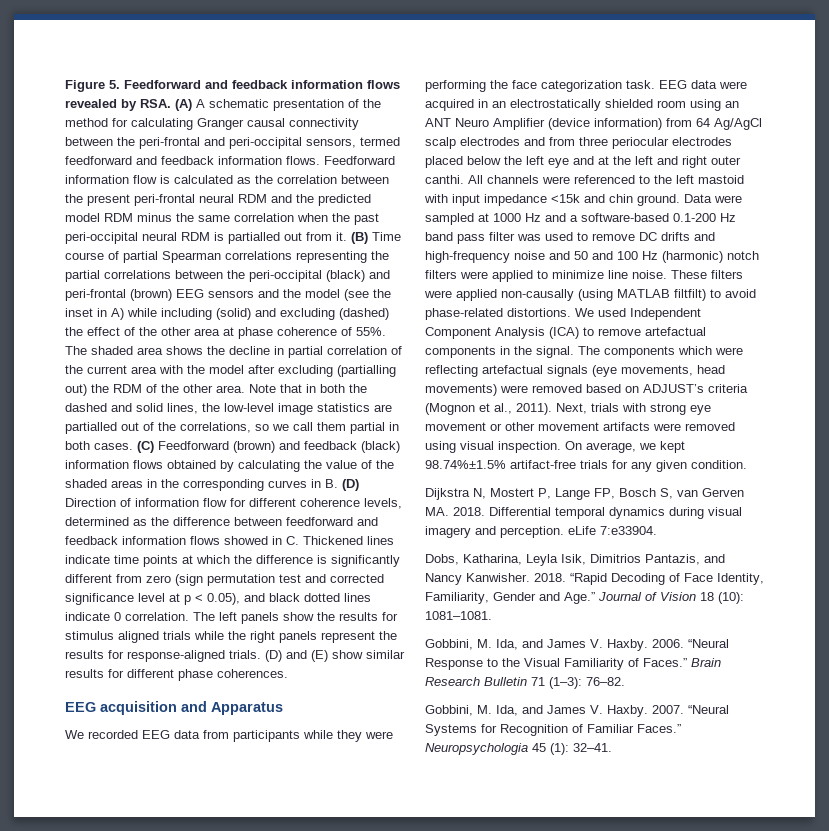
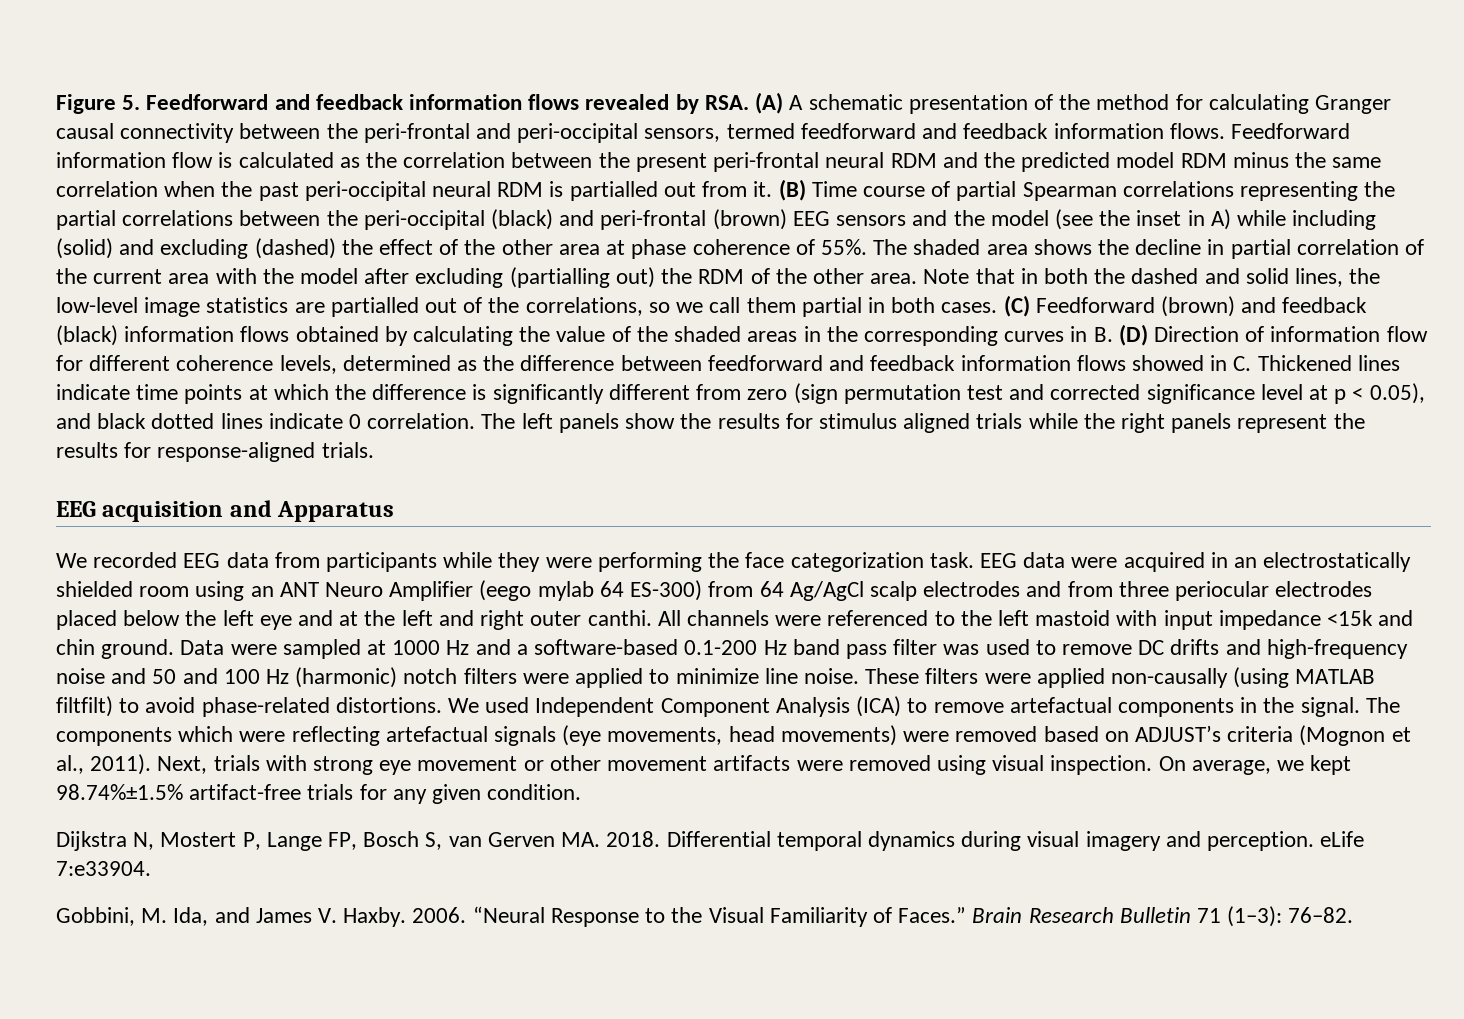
- (D) and (E) show similar results for different phase coherences.
- EEG data were acquired in an electrostatically shielded room using an ANT Neuro Amplifier (device information) from 64 Ag/AgCl scalp electrodes and from three periocular electrodes placed below the left eye and at the left and right outer canthi.
+ EEG data were acquired in an electrostatically shielded room using an ANT Neuro Amplifier (eego mylab 64 ES-300) from 64 Ag/AgCl scalp electrodes and from three periocular electrodes placed below the left eye and at the left and right outer canthi.
- Dobs, Katharina, Leyla Isik, Dimitrios Pantazis, and Nancy Kanwisher. 2018. “Rapid Decoding of Face Identity, Familiarity, Gender and Age.” Journal of Vision 18 (10): 1081–1081.
- Gobbini, M. Ida, and James V. Haxby. 2007. “Neural Systems for Recognition of Familiar Faces.” Neuropsychologia 45 (1): 32–41.

